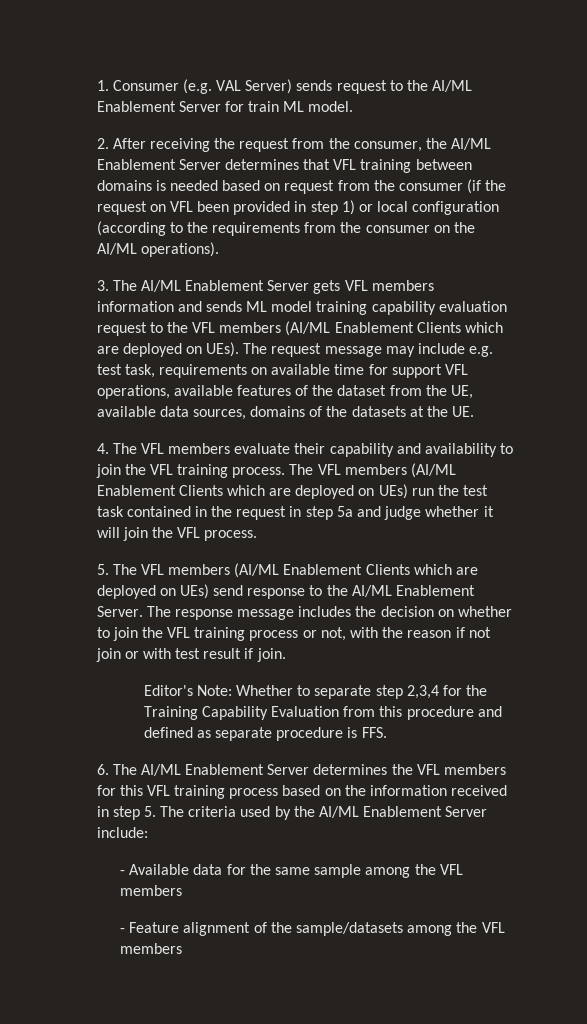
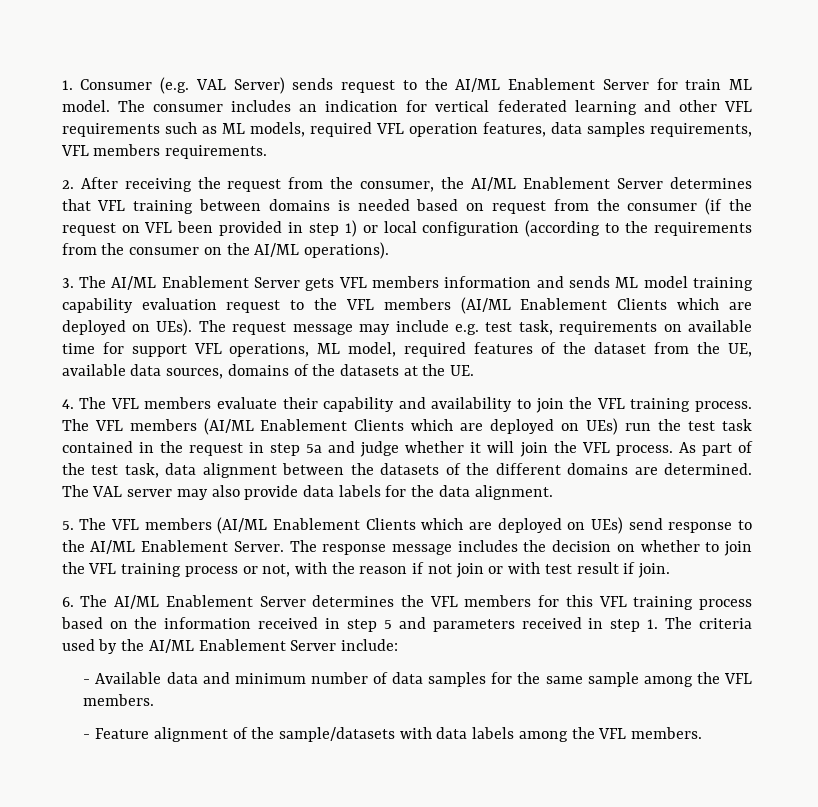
+ The consumer includes an indication for vertical federated learning and other VFL requirements such as ML models, required VFL operation features, data samples requirements, VFL members requirements.
- The request message may include e.g. test task, requirements on available time for support VFL operations, available features of the dataset from the UE, available data sources, domains of the datasets at the UE.
+ The request message may include e.g. test task, requirements on available time for support VFL operations, ML model, required features of the dataset from the UE, available data sources, domains of the datasets at the UE.
+ As part of the test task, data alignment between the datasets of the different domains are determined. The VAL server may also provide data labels for the data alignment.
- Editor's Note: Whether to separate step 2,3,4 for the Training Capability Evaluation from this procedure and defined as separate procedure is FFS.
- 6. The AI/ML Enablement Server determines the VFL members for this VFL training process based on the information received in step 5. The criteria used by the AI/ML Enablement Server include:
+ 6. The AI/ML Enablement Server determines the VFL members for this VFL training process based on the information received in step 5 and parameters received in step 1. The criteria used by the AI/ML Enablement Server include:
- - Available data for the same sample among the VFL members
+ - Available data and minimum number of data samples for the same sample among the VFL members.
- - Feature alignment of the sample/datasets among the VFL members
+ - Feature alignment of the sample/datasets with data labels among the VFL members.

